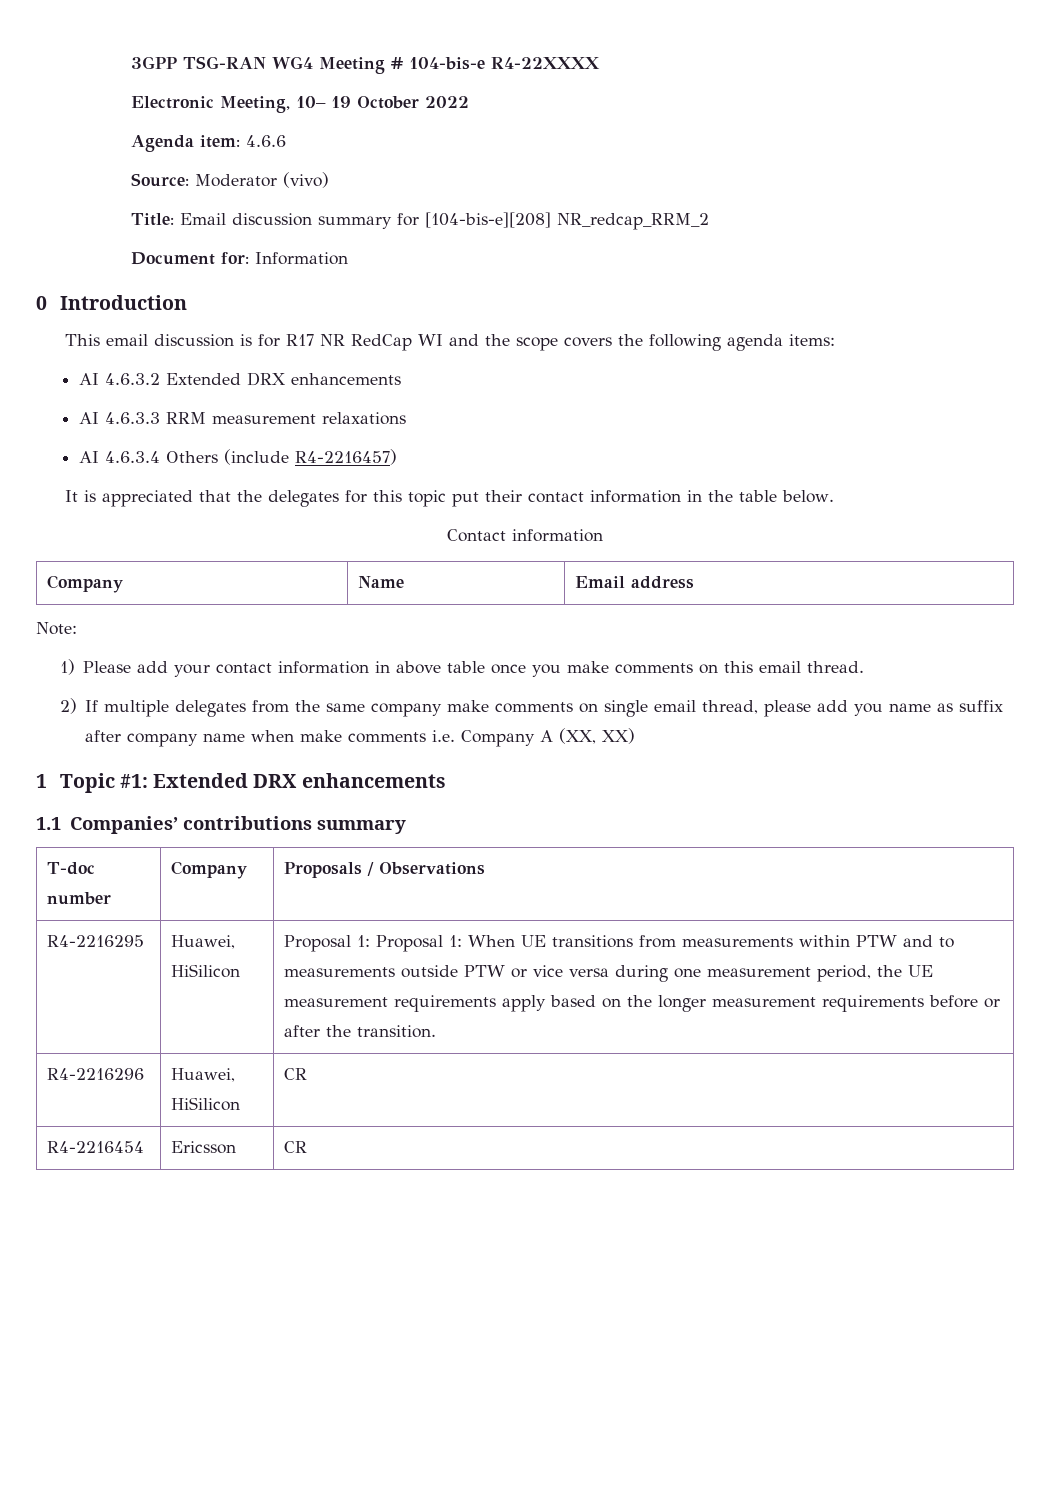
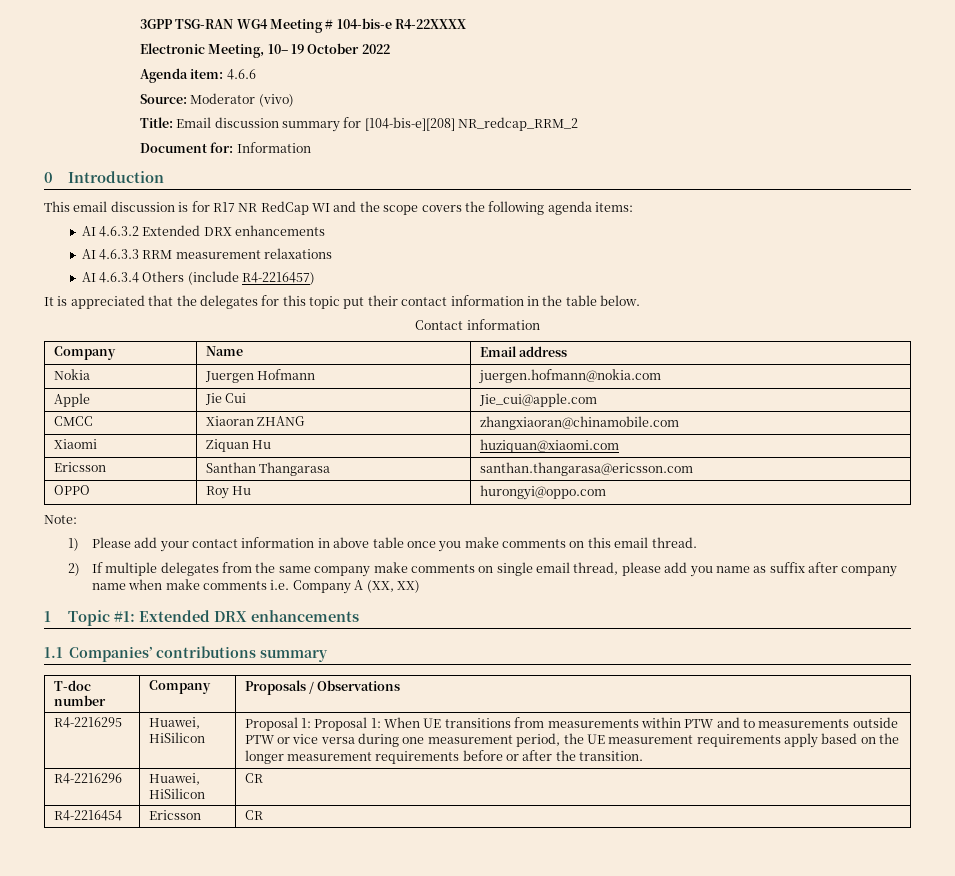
+ Nokia | Juergen Hofmann | juergen.hofmann@nokia.com
+ Apple | Jie Cui | Jie_cui@apple.com
+ CMCC | Xiaoran ZHANG | zhangxiaoran@chinamobile.com
+ Xiaomi | Ziquan Hu | huziquan@xiaomi.com
+ Ericsson | Santhan Thangarasa | santhan.thangarasa@ericsson.com
+ OPPO | Roy Hu | hurongyi@oppo.com

